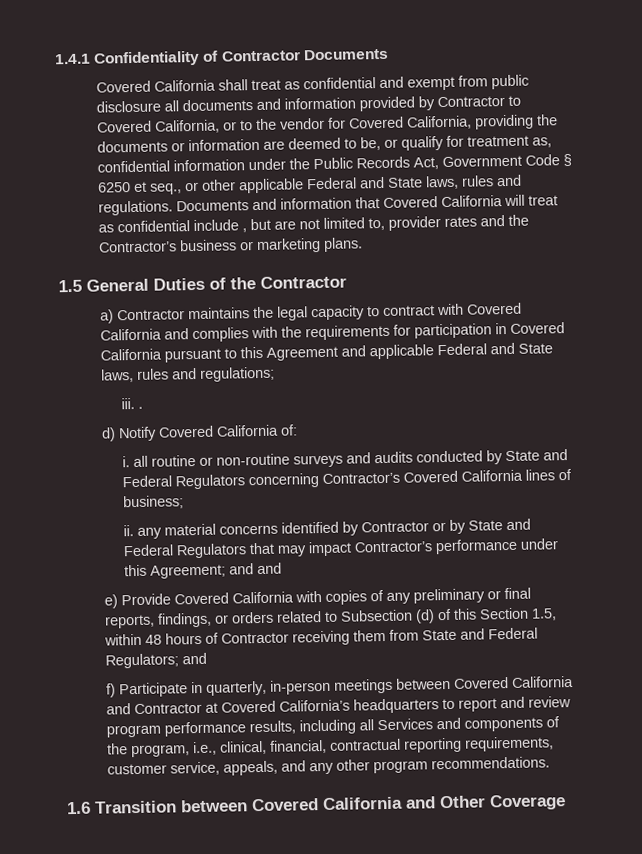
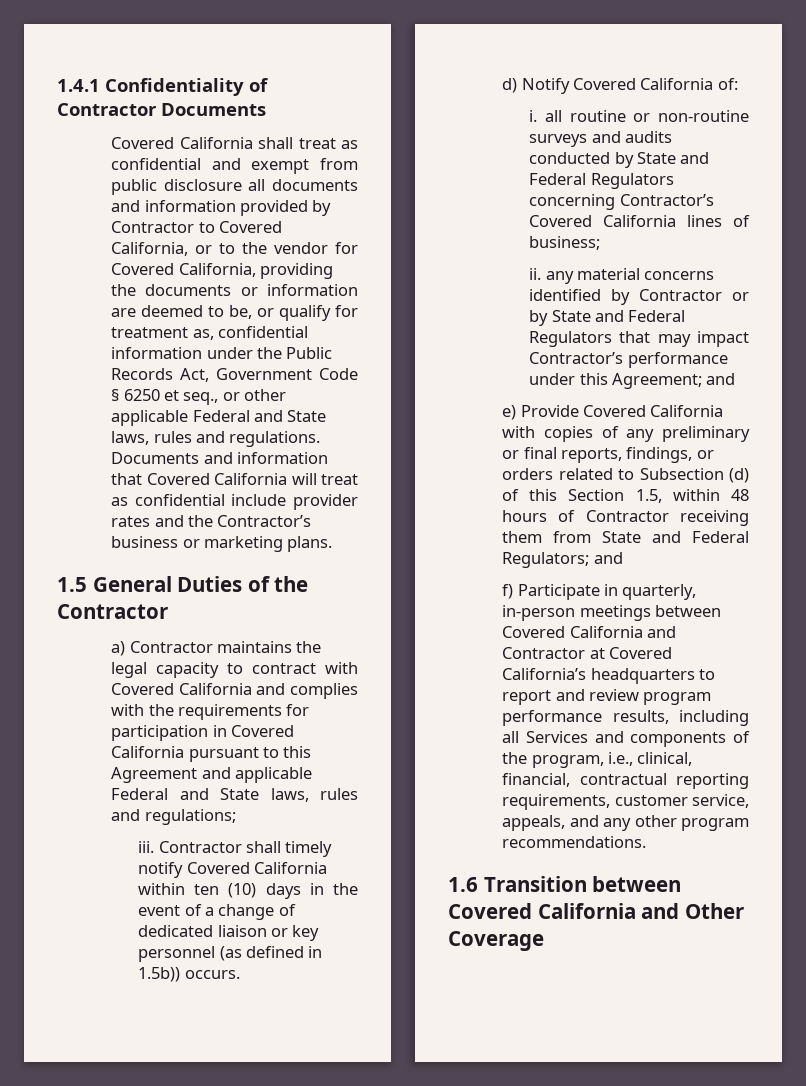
- Documents and information that Covered California will treat as confidential include , but are not limited to, provider rates and the Contractor’s business or marketing plans.
+ Documents and information that Covered California will treat as confidential include provider rates and the Contractor’s business or marketing plans.
- iii. .
+ iii. Contractor shall timely notify Covered California within ten (10) days in the event of a change of dedicated liaison or key personnel (as defined in 1.5b)) occurs.
- ii. any material concerns identified by Contractor or by State and Federal Regulators that may impact Contractor’s performance under this Agreement; and and
+ ii. any material concerns identified by Contractor or by State and Federal Regulators that may impact Contractor’s performance under this Agreement; and

